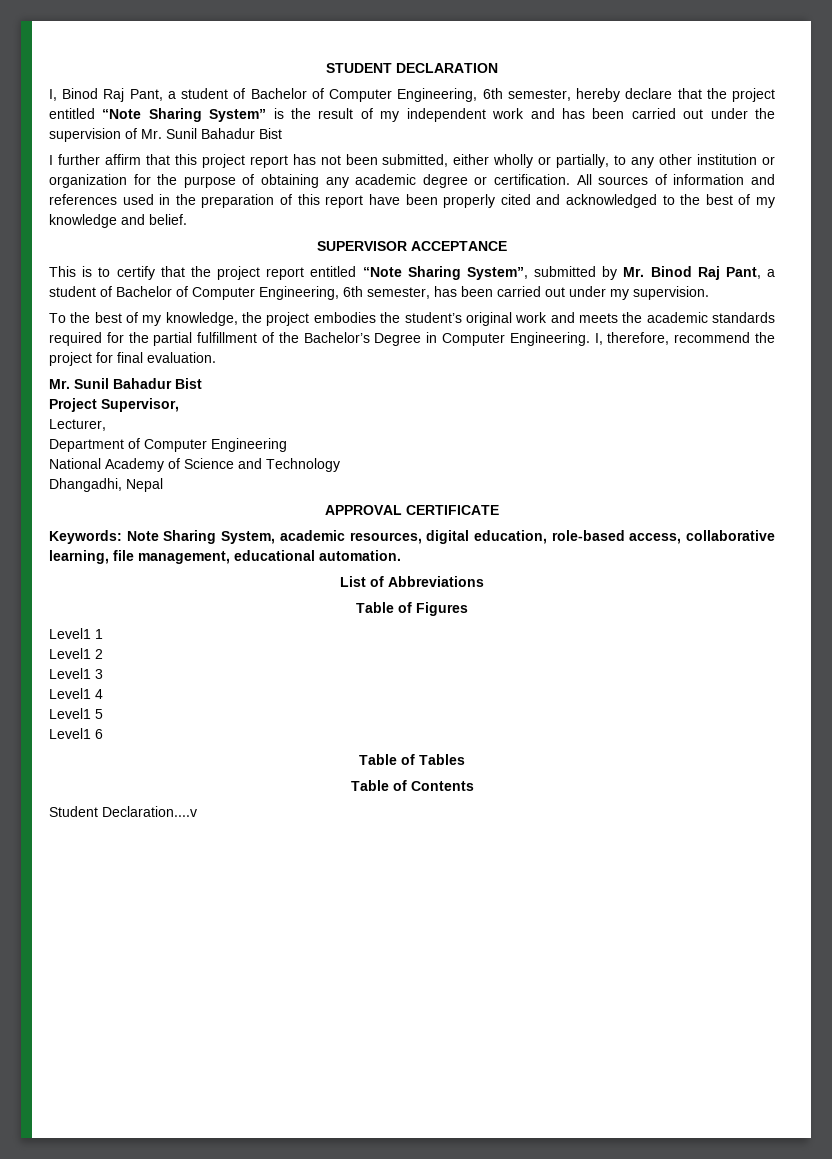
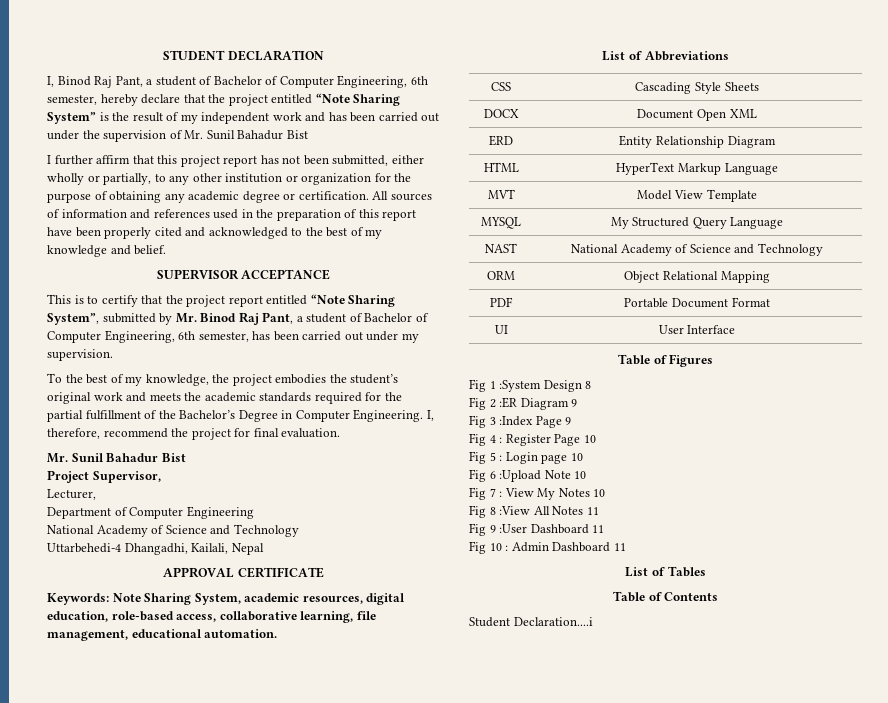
- Dhangadhi, Nepal
+ Uttarbehedi-4 Dhangadhi, Kailali, Nepal
+ CSS | Cascading Style Sheets
+ DOCX | Document Open XML
+ ERD | Entity Relationship Diagram
+ HTML | HyperText Markup Language
+ MVT | Model View Template
+ MYSQL | My Structured Query Language
+ NAST | National Academy of Science and Technology
+ ORM | Object Relational Mapping
+ PDF | Portable Document Format
+ UI | User Interface
- Level1 1
- Level1 2
- Level1 3
- Level1 4
- Level1 5
- Level1 6
- Table of Tables
+ Fig 1 :System Design 8
+ Fig 2 :ER Diagram 9
+ Fig 3 :Index Page 9
+ Fig 4 : Register Page 10
+ Fig 5 : Login page 10
+ Fig 6 :Upload Note 10
+ Fig 7 : View My Notes 10
+ Fig 8 :View All Notes 11
+ Fig 9 :User Dashboard 11
+ Fig 10 : Admin Dashboard 11
+ List of Tables
- Student Declaration....v
+ Student Declaration....i

